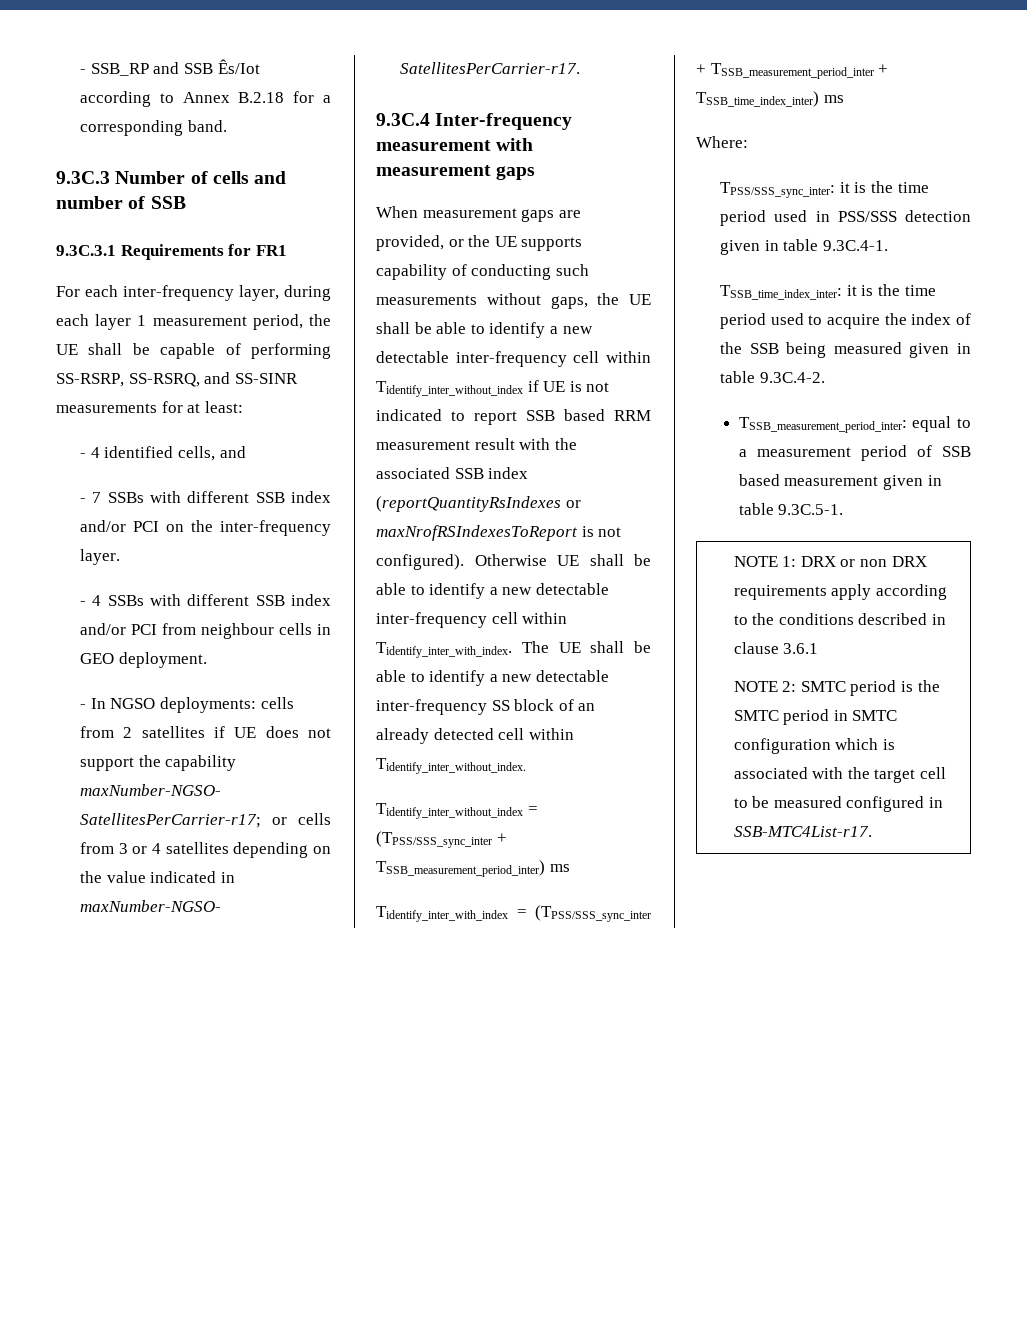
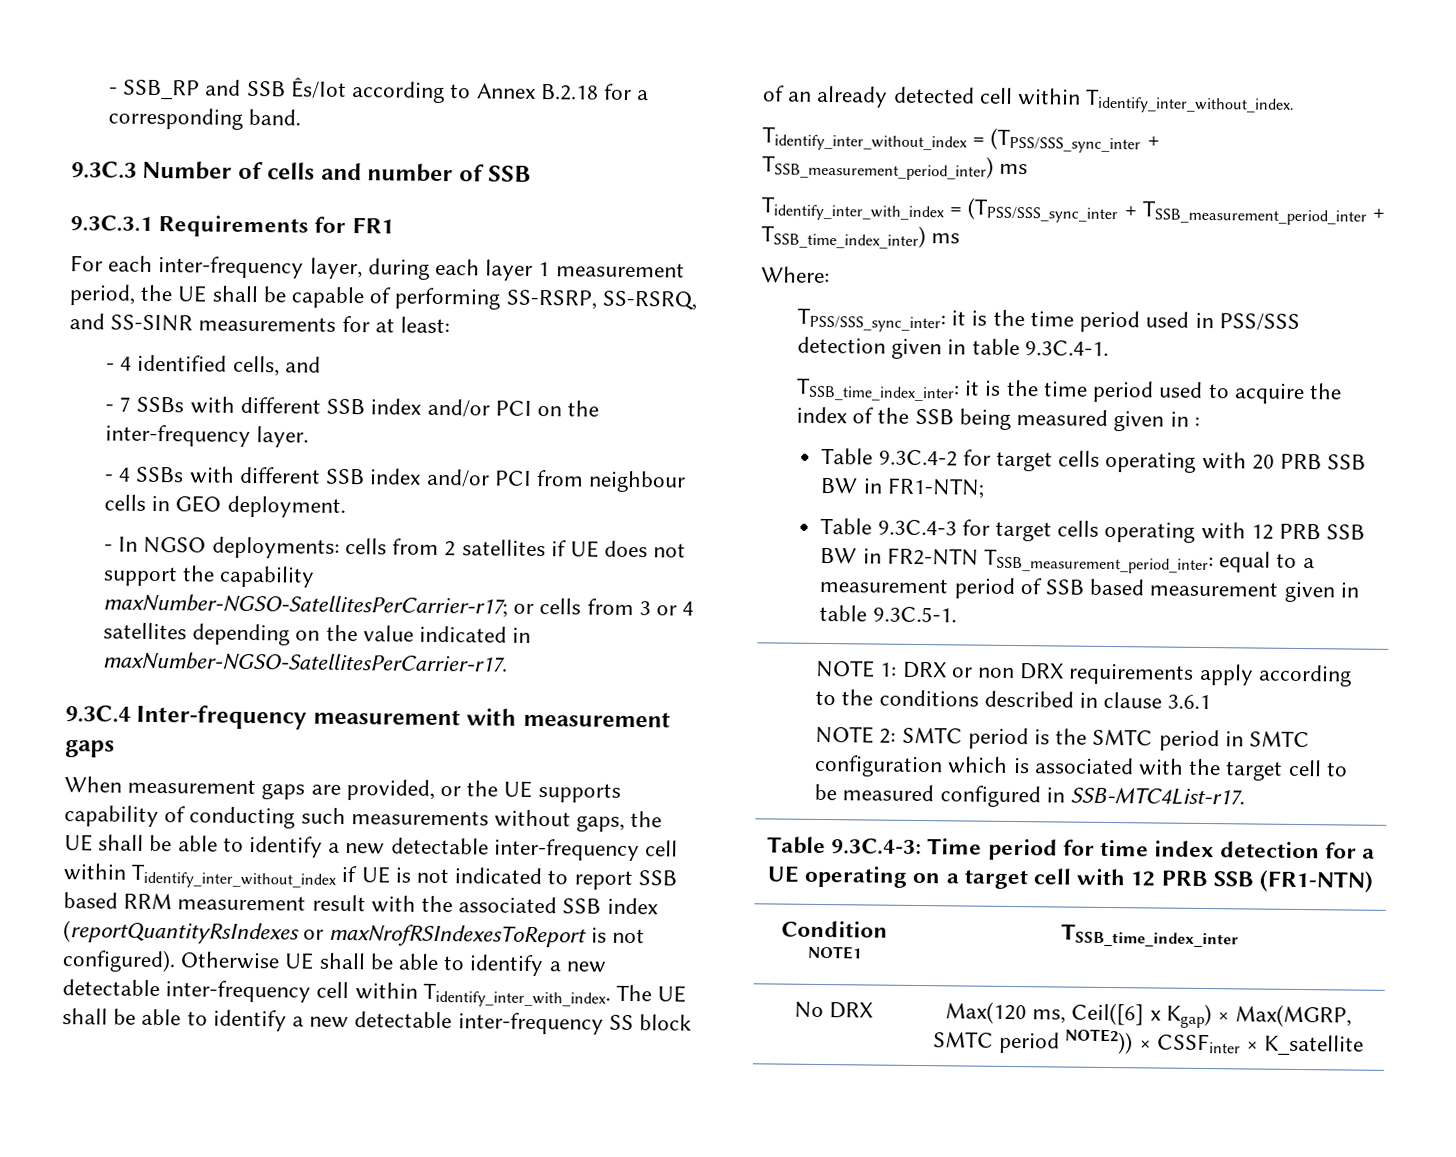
- TSSB_time_index_inter: it is the time period used to acquire the index of the SSB being measured given in table 9.3C.4-2.
- TSSB_measurement_period_inter: equal to a measurement period of SSB based measurement given in table 9.3C.5-1.
+ TSSB_time_index_inter: it is the time period used to acquire the index of the SSB being measured given in :
+ Table 9.3C.4-2 for target cells operating with 20 PRB SSB BW in FR1-NTN;
+ Table 9.3C.4-3 for target cells operating with 12 PRB SSB BW in FR2-NTN TSSB_measurement_period_inter: equal to a measurement period of SSB based measurement given in table 9.3C.5-1.
+ Table 9.3C.4-3: Time period for time index detection for a UE operating on a target cell with 12 PRB SSB (FR1-NTN)
+ Condition NOTE1 | TSSB_time_index_inter
+ No DRX | Max(120 ms, Ceil([6] x Kgap) × Max(MGRP, SMTC period NOTE2)) × CSSFinter × K_satellite

